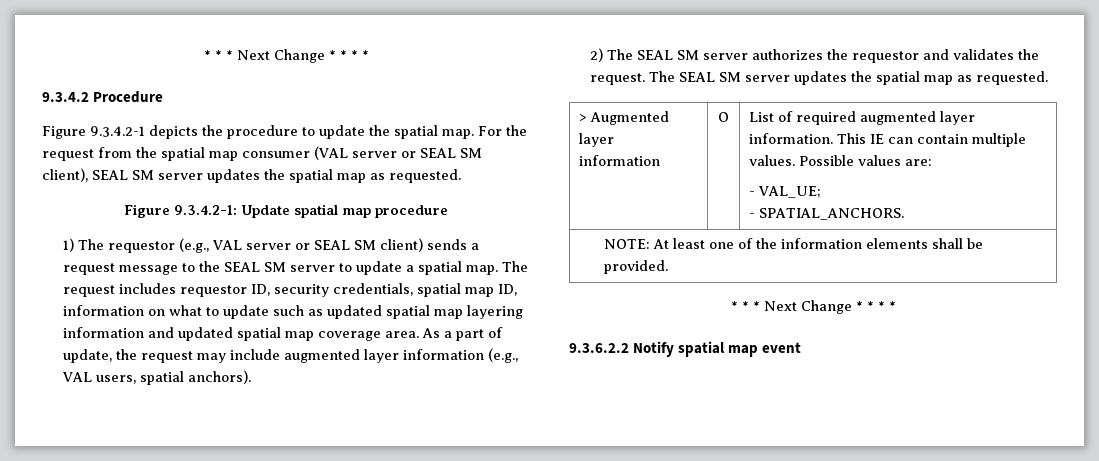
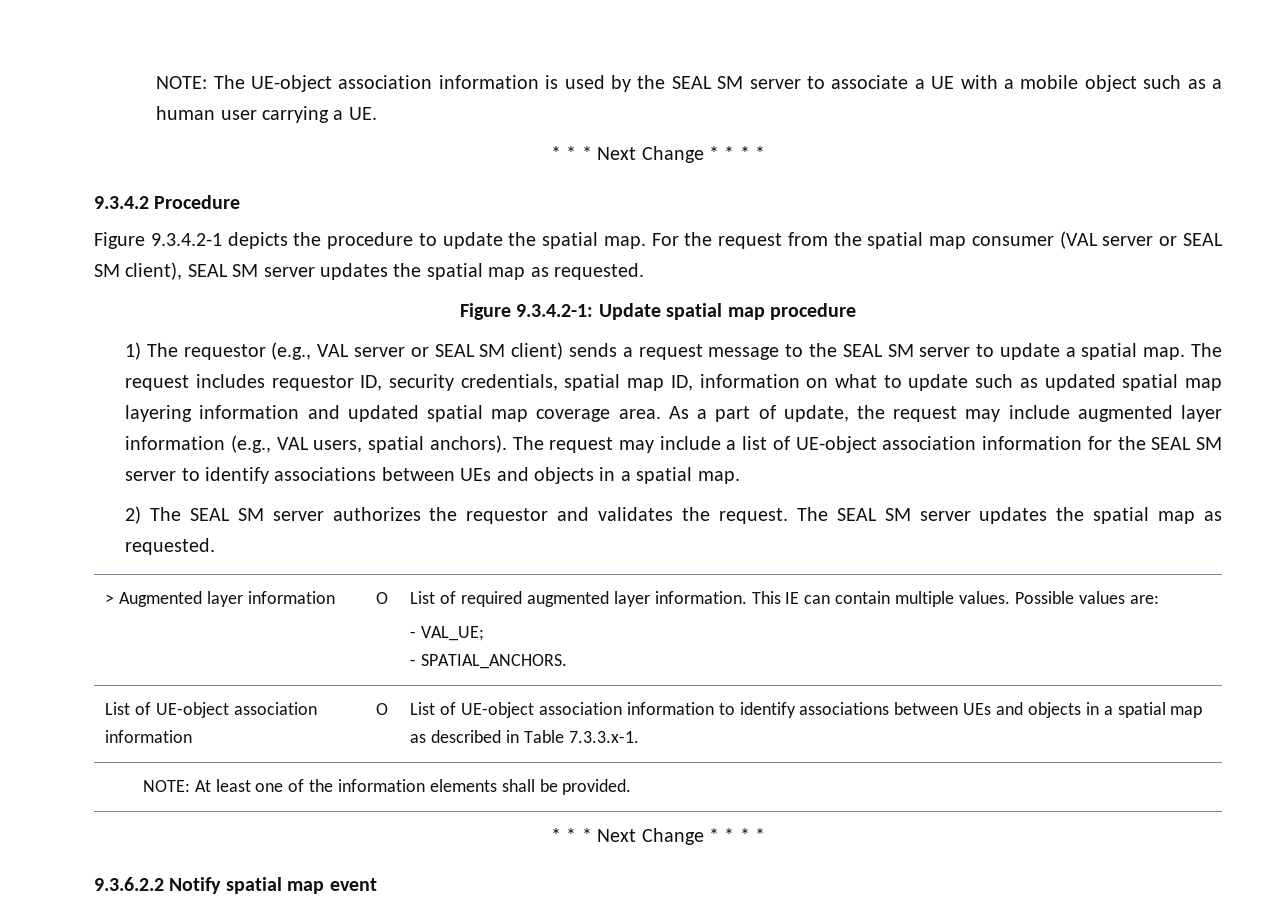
+ NOTE: The UE-object association information is used by the SEAL SM server to associate a UE with a mobile object such as a human user carrying a UE.
+ The request may include a list of UE-object association information for the SEAL SM server to identify associations between UEs and objects in a spatial map.
+ List of UE-object association information | O | List of UE-object association information to identify associations between UEs and objects in a spatial map as described in Table 7.3.3.x-1.

